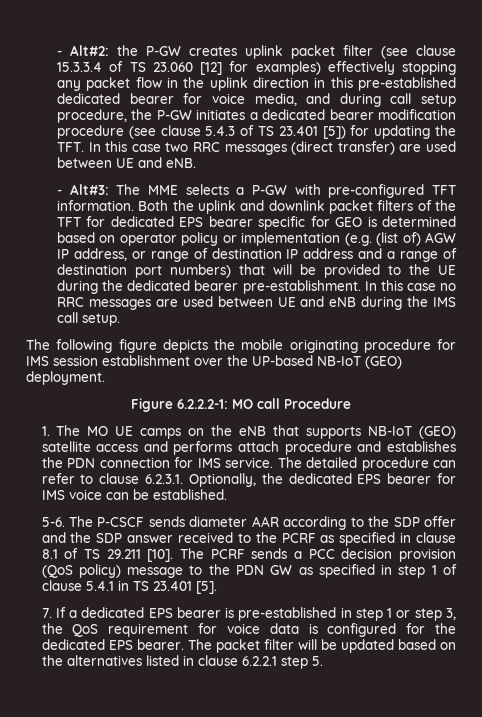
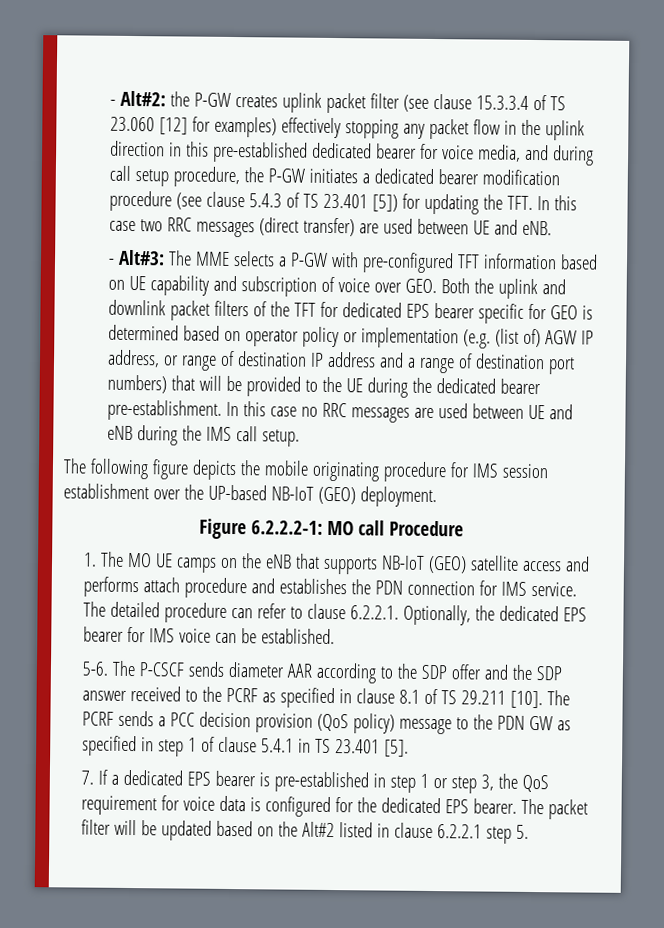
- The MME selects a P-GW with pre-configured TFT information. Both the uplink and downlink packet filters of the TFT for dedicated EPS bearer specific for GEO is determined based on operator policy or implementation (e.g. (list of) AGW IP address, or range of destination IP address and a range of destination port numbers) that will be provided to the UE during the dedicated bearer pre-establishment.
+ The MME selects a P-GW with pre-configured TFT information based on UE capability and subscription of voice over GEO. Both the uplink and downlink packet filters of the TFT for dedicated EPS bearer specific for GEO is determined based on operator policy or implementation (e.g. (list of) AGW IP address, or range of destination IP address and a range of destination port numbers) that will be provided to the UE during the dedicated bearer pre-establishment.
- The detailed procedure can refer to clause 6.2.3.1. Optionally, the dedicated EPS bearer for IMS voice can be established.
+ The detailed procedure can refer to clause 6.2.2.1. Optionally, the dedicated EPS bearer for IMS voice can be established.
- The packet filter will be updated based on the alternatives listed in clause 6.2.2.1 step 5.
+ The packet filter will be updated based on the Alt#2 listed in clause 6.2.2.1 step 5.

